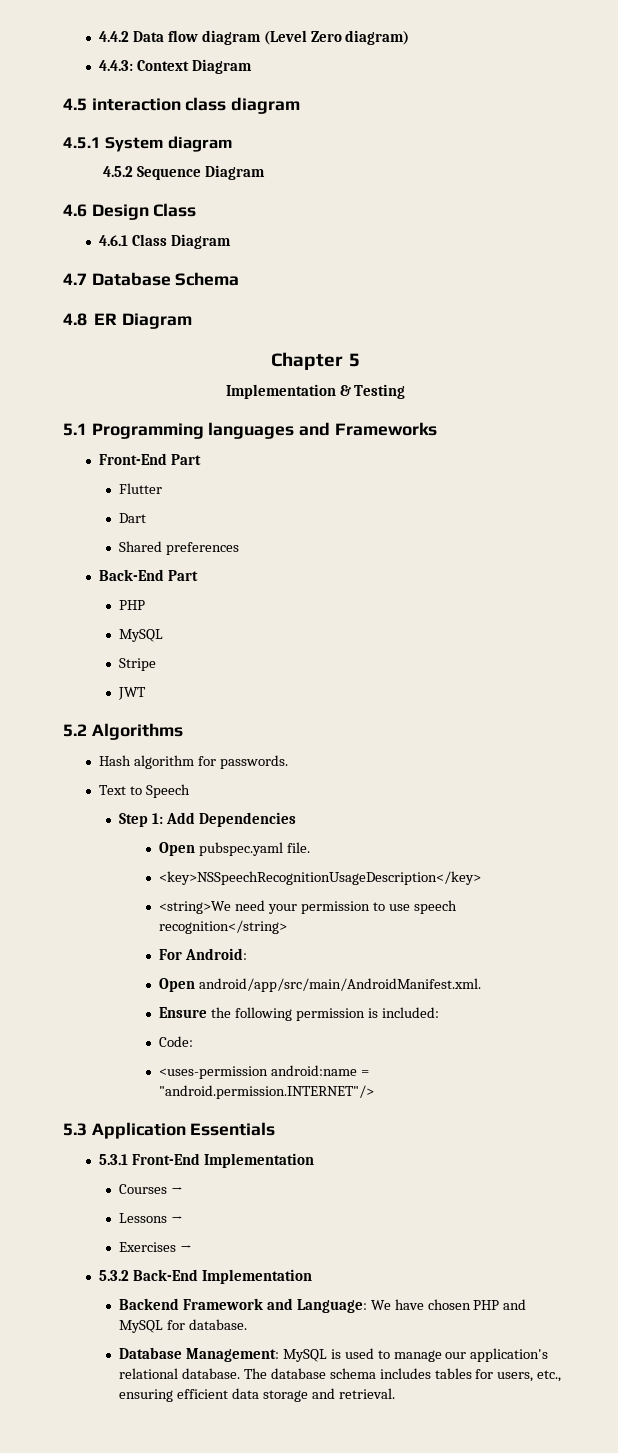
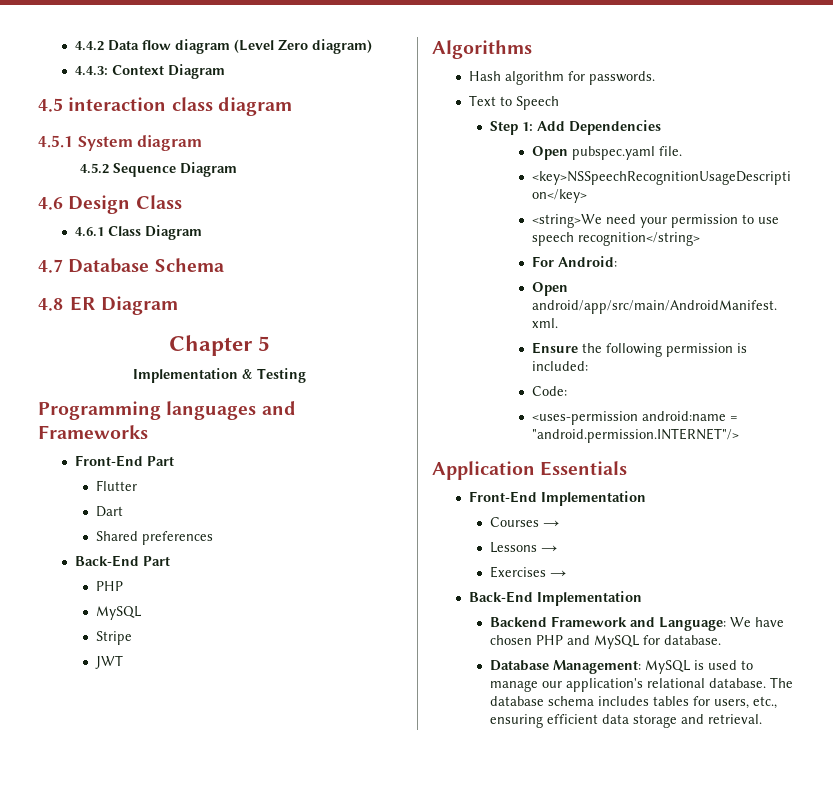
- 5.1 Programming languages and Frameworks
+ Programming languages and Frameworks
- 5.2 Algorithms
+ Algorithms
- 5.3 Application Essentials
+ Application Essentials
- 5.3.1 Front-End Implementation
+ Front-End Implementation
- 5.3.2 Back-End Implementation
+ Back-End Implementation

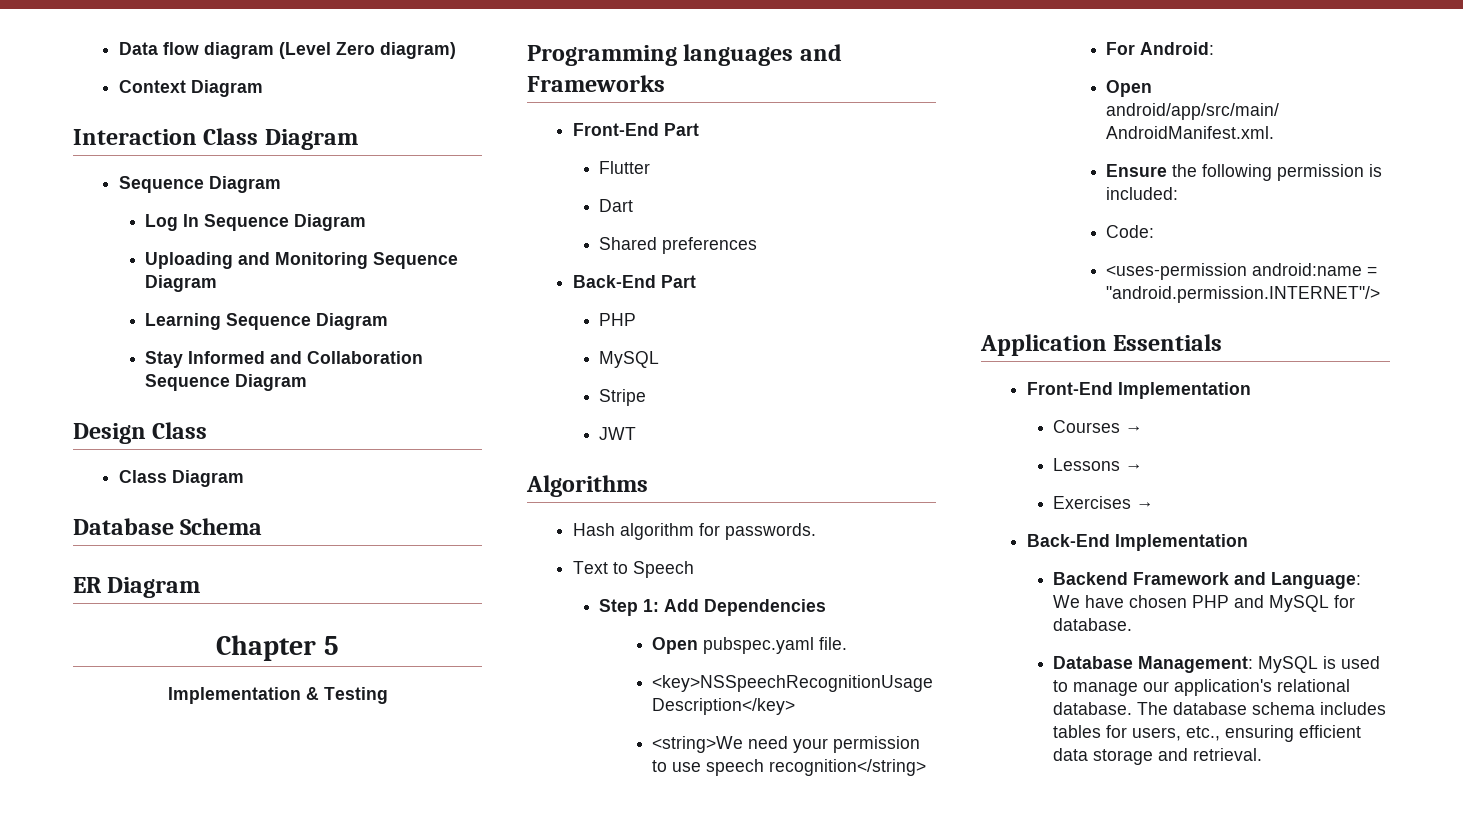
- 4.4.2 Data flow diagram (Level Zero diagram)
+ Data flow diagram (Level Zero diagram)
- 4.4.3: Context Diagram
+ Context Diagram
- 4.5 interaction class diagram
- 4.5.1 System diagram
- 4.5.2 Sequence Diagram
- 4.6 Design Class
- 4.6.1 Class Diagram
- 4.7 Database Schema
+ Interaction Class Diagram
+ Sequence Diagram
+ Log In Sequence Diagram
+ Uploading and Monitoring Sequence Diagram
+ Learning Sequence Diagram
+ Stay Informed and Collaboration Sequence Diagram
+ Design Class
+ Class Diagram
+ Database Schema
- 4.8 ER Diagram
+ ER Diagram

